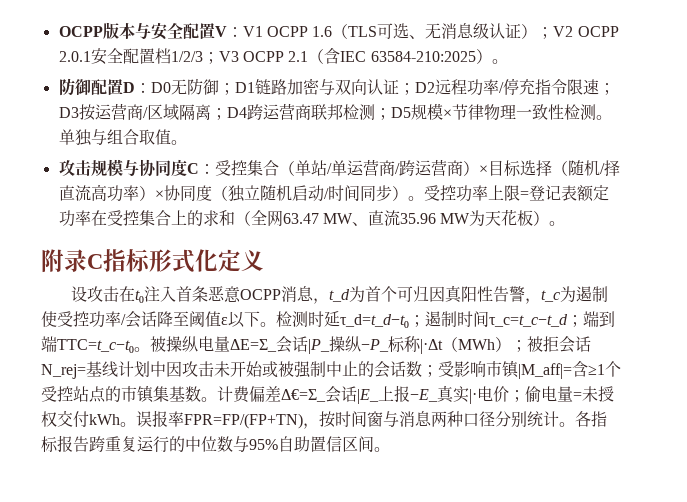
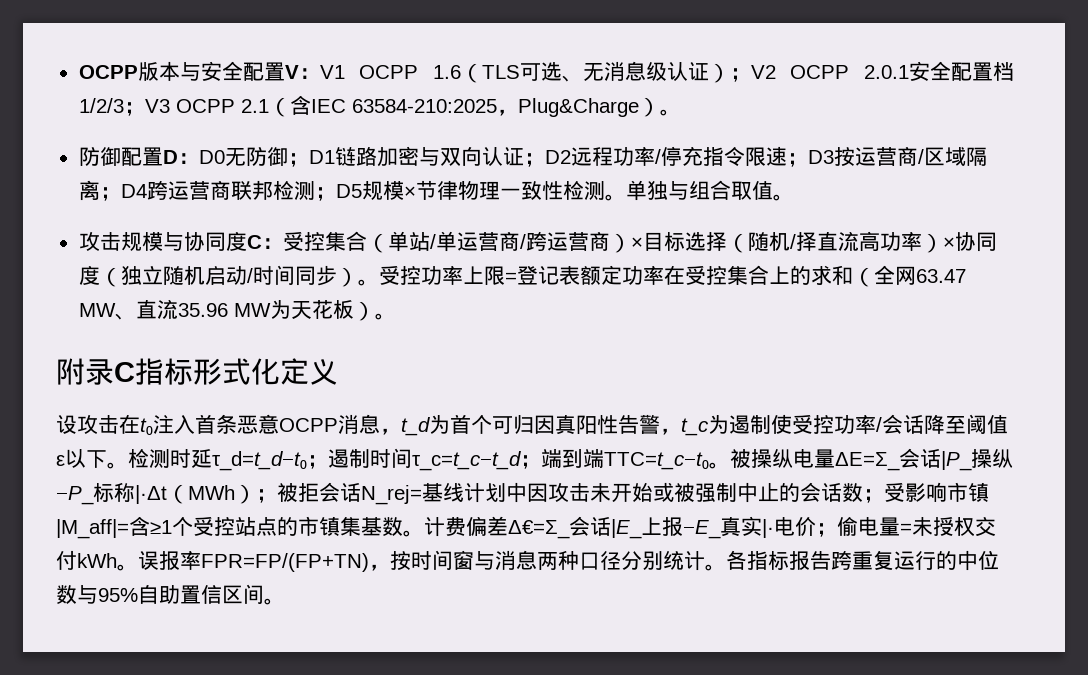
- OCPP版本与安全配置V：V1 OCPP 1.6（TLS可选、无消息级认证）；V2 OCPP 2.0.1安全配置档1/2/3；V3 OCPP 2.1（含IEC 63584-210:2025）。
+ OCPP版本与安全配置V：V1 OCPP 1.6（TLS可选、无消息级认证）；V2 OCPP 2.0.1安全配置档1/2/3；V3 OCPP 2.1（含IEC 63584-210:2025，Plug&Charge）。

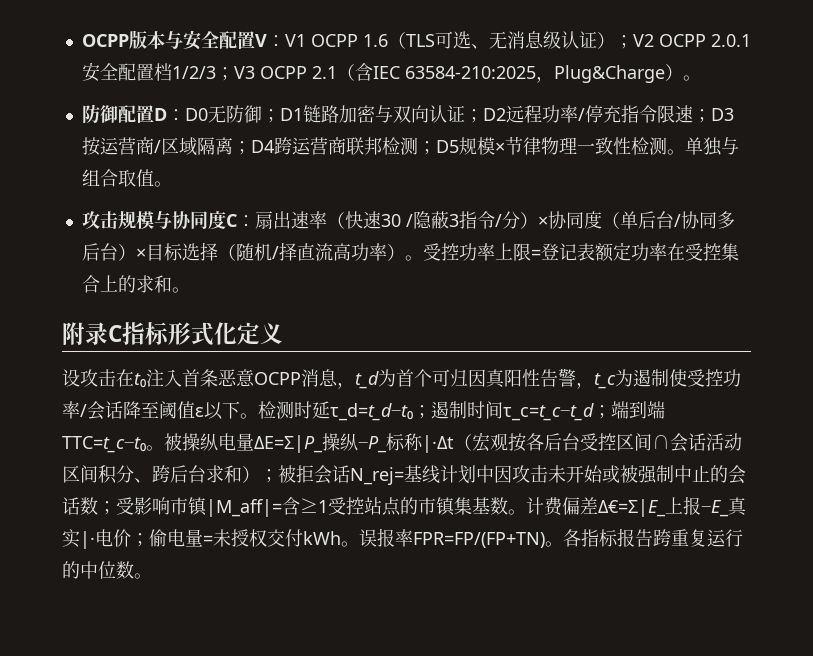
- 攻击规模与协同度C：受控集合（单站/单运营商/跨运营商）×目标选择（随机/择直流高功率）×协同度（独立随机启动/时间同步）。
+ 攻击规模与协同度C：扇出速率（快速30 /隐蔽3指令/分）×协同度（单后台/协同多后台）×目标选择（随机/择直流高功率）。
- 受控功率上限=登记表额定功率在受控集合上的求和（全网63.47 MW、直流35.96 MW为天花板）。
+ 受控功率上限=登记表额定功率在受控集合上的求和。
- 被操纵电量ΔE=Σ_会话|P_操纵−P_标称|·Δt（MWh）；被拒会话N_rej=基线计划中因攻击未开始或被强制中止的会话数；受影响市镇|M_aff|=含≥1个受控站点的市镇集基数。
+ 被操纵电量ΔE=Σ|P_操纵−P_标称|·Δt（宏观按各后台受控区间∩会话活动区间积分、跨后台求和）；被拒会话N_rej=基线计划中因攻击未开始或被强制中止的会话数；受影响市镇|M_aff|=含≥1受控站点的市镇集基数。
- 计费偏差Δ€=Σ_会话|E_上报−E_真实|·电价；偷电量=未授权交付kWh。
+ 计费偏差Δ€=Σ|E_上报−E_真实|·电价；偷电量=未授权交付kWh。
- 误报率FPR=FP/(FP+TN)，按时间窗与消息两种口径分别统计。
+ 误报率FPR=FP/(FP+TN)。
- 各指标报告跨重复运行的中位数与95%自助置信区间。
+ 各指标报告跨重复运行的中位数。

